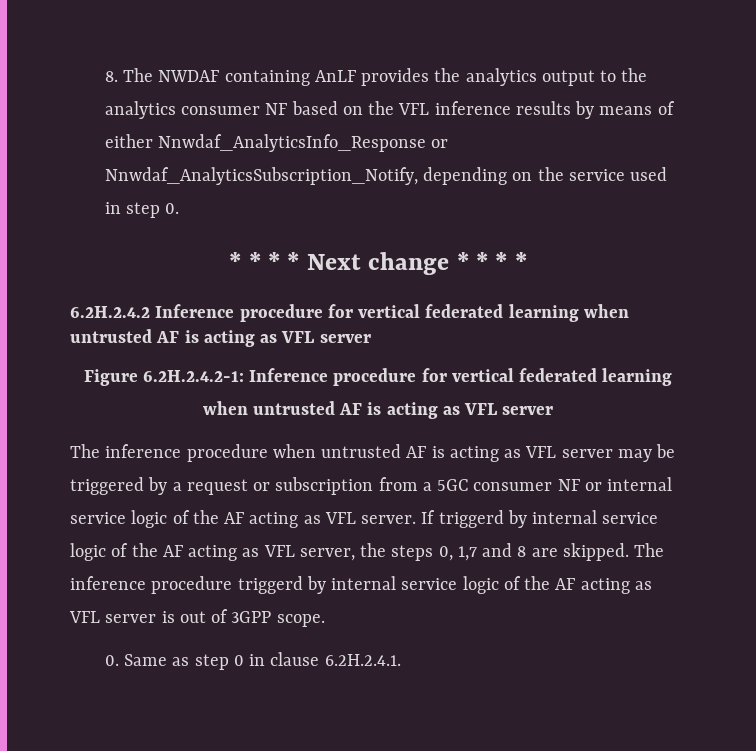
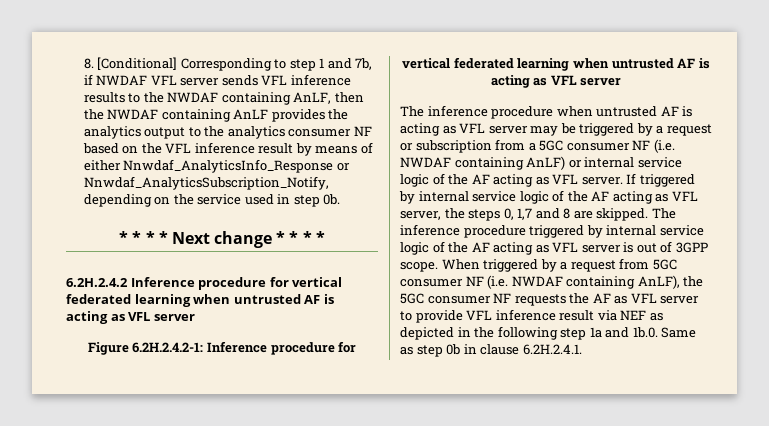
- 8. The NWDAF containing AnLF provides the analytics output to the analytics consumer NF based on the VFL inference results by means of either Nnwdaf_AnalyticsInfo_Response or Nnwdaf_AnalyticsSubscription_Notify, depending on the service used in step 0.
+ 8. [Conditional] Corresponding to step 1 and 7b, if NWDAF VFL server sends VFL inference results to the NWDAF containing AnLF, then the NWDAF containing AnLF provides the analytics output to the analytics consumer NF based on the VFL inference result by means of either Nnwdaf_AnalyticsInfo_Response or Nnwdaf_AnalyticsSubscription_Notify, depending on the service used in step 0b.
- The inference procedure when untrusted AF is acting as VFL server may be triggered by a request or subscription from a 5GC consumer NF or internal service logic of the AF acting as VFL server.
+ The inference procedure when untrusted AF is acting as VFL server may be triggered by a request or subscription from a 5GC consumer NF (i.e. NWDAF containing AnLF) or internal service logic of the AF acting as VFL server.
- If triggerd by internal service logic of the AF acting as VFL server, the steps 0, 1,7 and 8 are skipped.
+ If triggered by internal service logic of the AF acting as VFL server, the steps 0, 1,7 and 8 are skipped.
- The inference procedure triggerd by internal service logic of the AF acting as VFL server is out of 3GPP scope.
- 0. Same as step 0 in clause 6.2H.2.4.1.
+ The inference procedure triggered by internal service logic of the AF acting as VFL server is out of 3GPP scope. When triggered by a request from 5GC consumer NF (i.e. NWDAF containing AnLF), the 5GC consumer NF requests the AF as VFL server to provide VFL inference result via NEF as depicted in the following step 1a and 1b.0. Same as step 0b in clause 6.2H.2.4.1.

